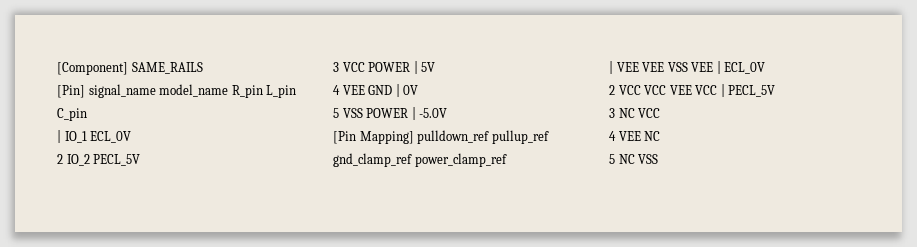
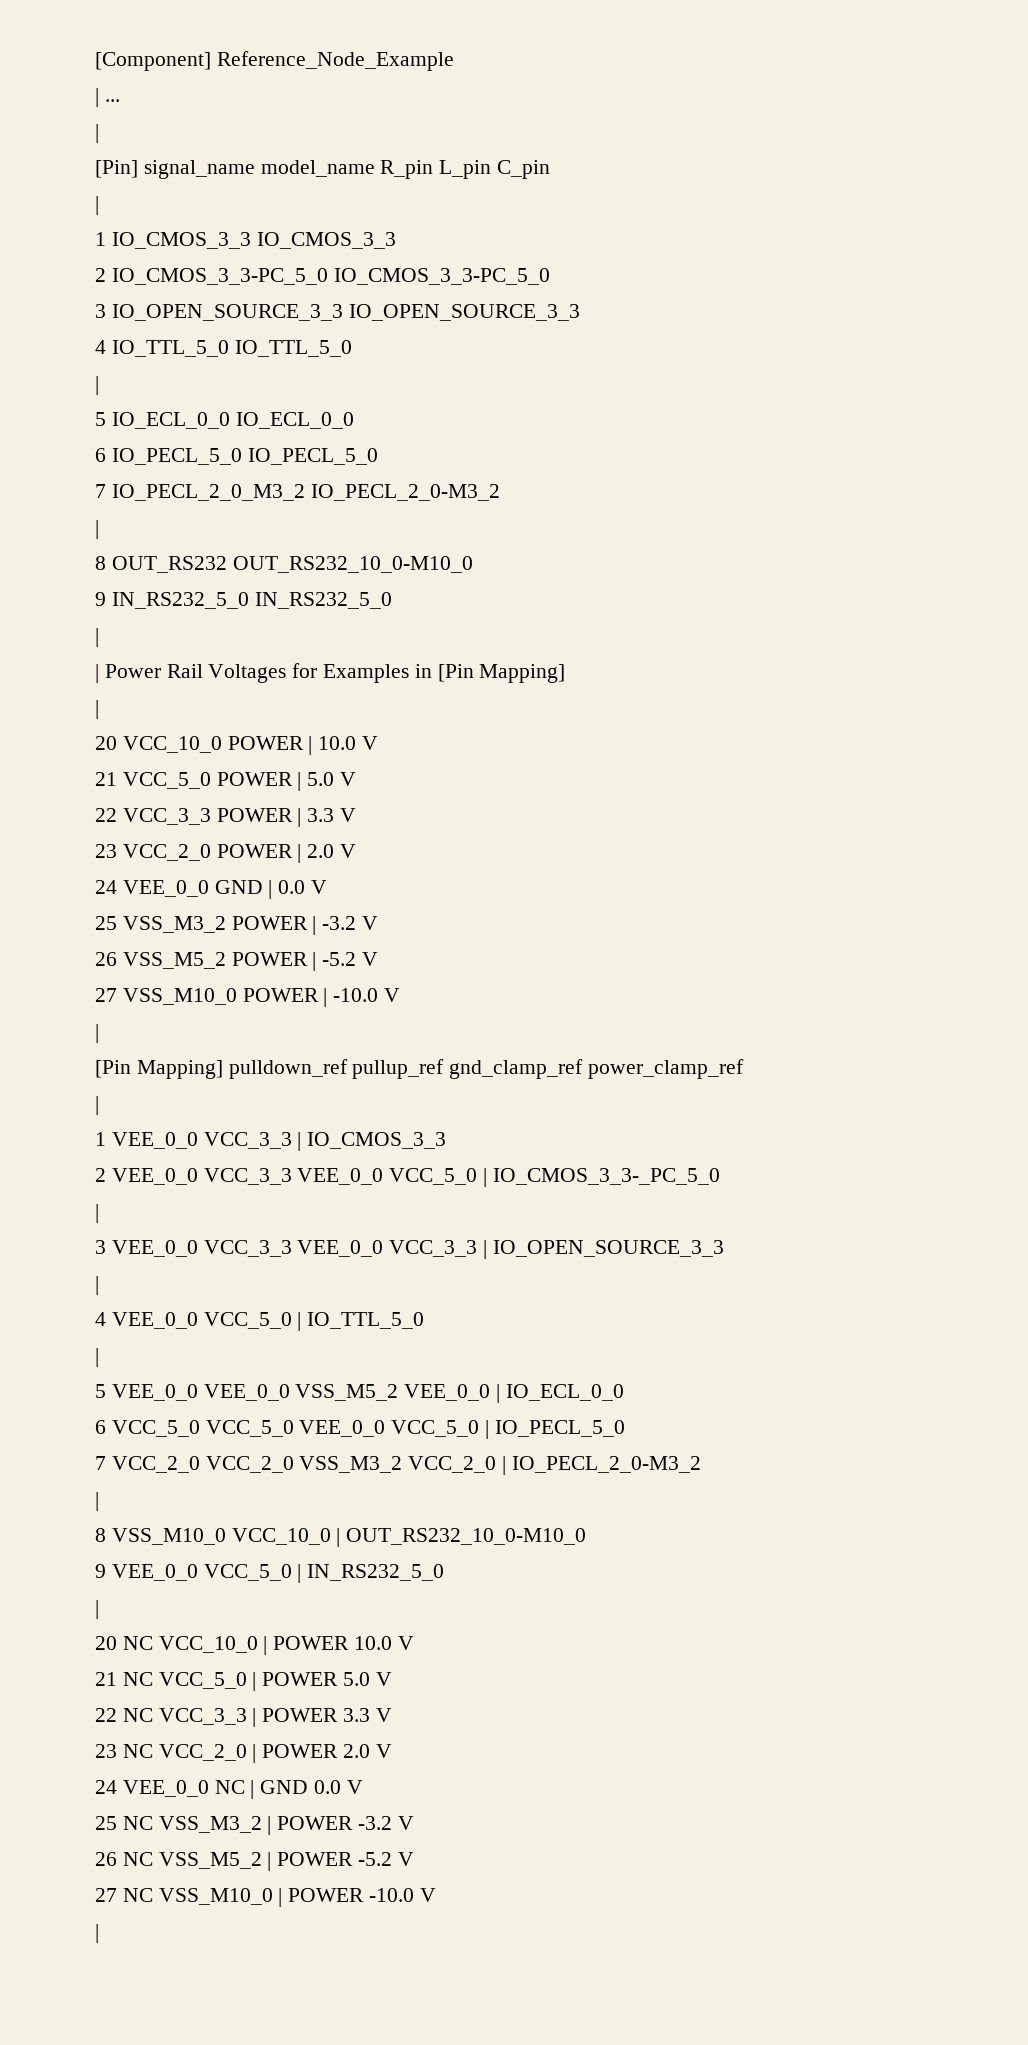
- [Component] SAME_RAILS
+ [Component] Reference_Node_Example
+ | ...
+ |
  [Pin] signal_name model_name R_pin L_pin C_pin
- | IO_1 ECL_0V
- 2 IO_2 PECL_5V
- 3 VCC POWER | 5V
- 4 VEE GND | 0V
- 5 VSS POWER | -5.0V
+ |
+ 1 IO_CMOS_3_3 IO_CMOS_3_3
+ 2 IO_CMOS_3_3-PC_5_0 IO_CMOS_3_3-PC_5_0
+ 3 IO_OPEN_SOURCE_3_3 IO_OPEN_SOURCE_3_3
+ 4 IO_TTL_5_0 IO_TTL_5_0
+ |
+ 5 IO_ECL_0_0 IO_ECL_0_0
+ 6 IO_PECL_5_0 IO_PECL_5_0
+ 7 IO_PECL_2_0_M3_2 IO_PECL_2_0-M3_2
+ |
+ 8 OUT_RS232 OUT_RS232_10_0-M10_0
+ 9 IN_RS232_5_0 IN_RS232_5_0
+ |
+ | Power Rail Voltages for Examples in [Pin Mapping]
+ |
+ 20 VCC_10_0 POWER | 10.0 V
+ 21 VCC_5_0 POWER | 5.0 V
+ 22 VCC_3_3 POWER | 3.3 V
+ 23 VCC_2_0 POWER | 2.0 V
+ 24 VEE_0_0 GND | 0.0 V
+ 25 VSS_M3_2 POWER | -3.2 V
+ 26 VSS_M5_2 POWER | -5.2 V
+ 27 VSS_M10_0 POWER | -10.0 V
+ |
  [Pin Mapping] pulldown_ref pullup_ref gnd_clamp_ref power_clamp_ref
- | VEE VEE VSS VEE | ECL_0V
- 2 VCC VCC VEE VCC | PECL_5V
- 3 NC VCC
- 4 VEE NC
- 5 NC VSS
+ |
+ 1 VEE_0_0 VCC_3_3 | IO_CMOS_3_3
+ 2 VEE_0_0 VCC_3_3 VEE_0_0 VCC_5_0 | IO_CMOS_3_3-_PC_5_0
+ |
+ 3 VEE_0_0 VCC_3_3 VEE_0_0 VCC_3_3 | IO_OPEN_SOURCE_3_3
+ |
+ 4 VEE_0_0 VCC_5_0 | IO_TTL_5_0
+ |
+ 5 VEE_0_0 VEE_0_0 VSS_M5_2 VEE_0_0 | IO_ECL_0_0
+ 6 VCC_5_0 VCC_5_0 VEE_0_0 VCC_5_0 | IO_PECL_5_0
+ 7 VCC_2_0 VCC_2_0 VSS_M3_2 VCC_2_0 | IO_PECL_2_0-M3_2
+ |
+ 8 VSS_M10_0 VCC_10_0 | OUT_RS232_10_0-M10_0
+ 9 VEE_0_0 VCC_5_0 | IN_RS232_5_0
+ |
+ 20 NC VCC_10_0 | POWER 10.0 V
+ 21 NC VCC_5_0 | POWER 5.0 V
+ 22 NC VCC_3_3 | POWER 3.3 V
+ 23 NC VCC_2_0 | POWER 2.0 V
+ 24 VEE_0_0 NC | GND 0.0 V
+ 25 NC VSS_M3_2 | POWER -3.2 V
+ 26 NC VSS_M5_2 | POWER -5.2 V
+ 27 NC VSS_M10_0 | POWER -10.0 V
+ |

